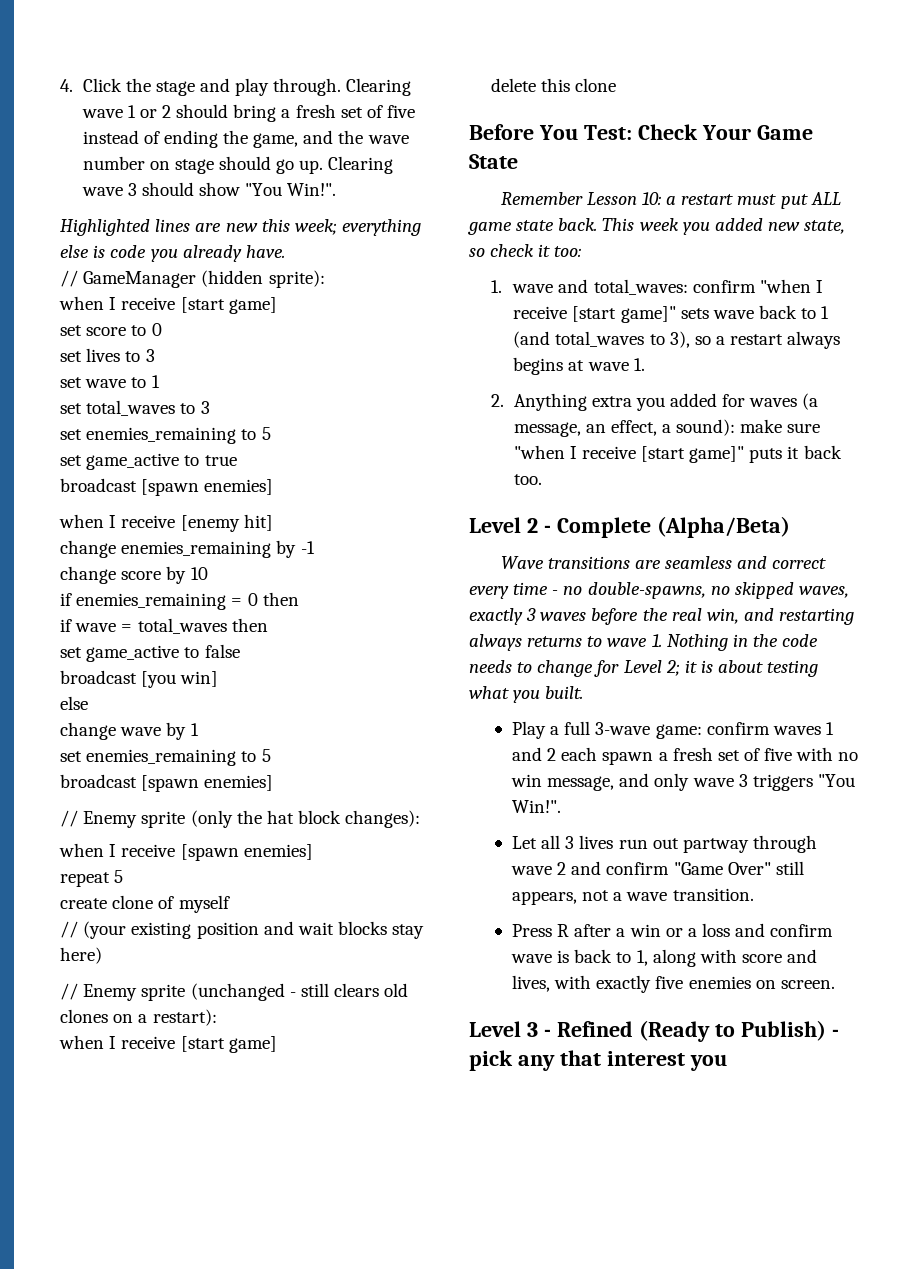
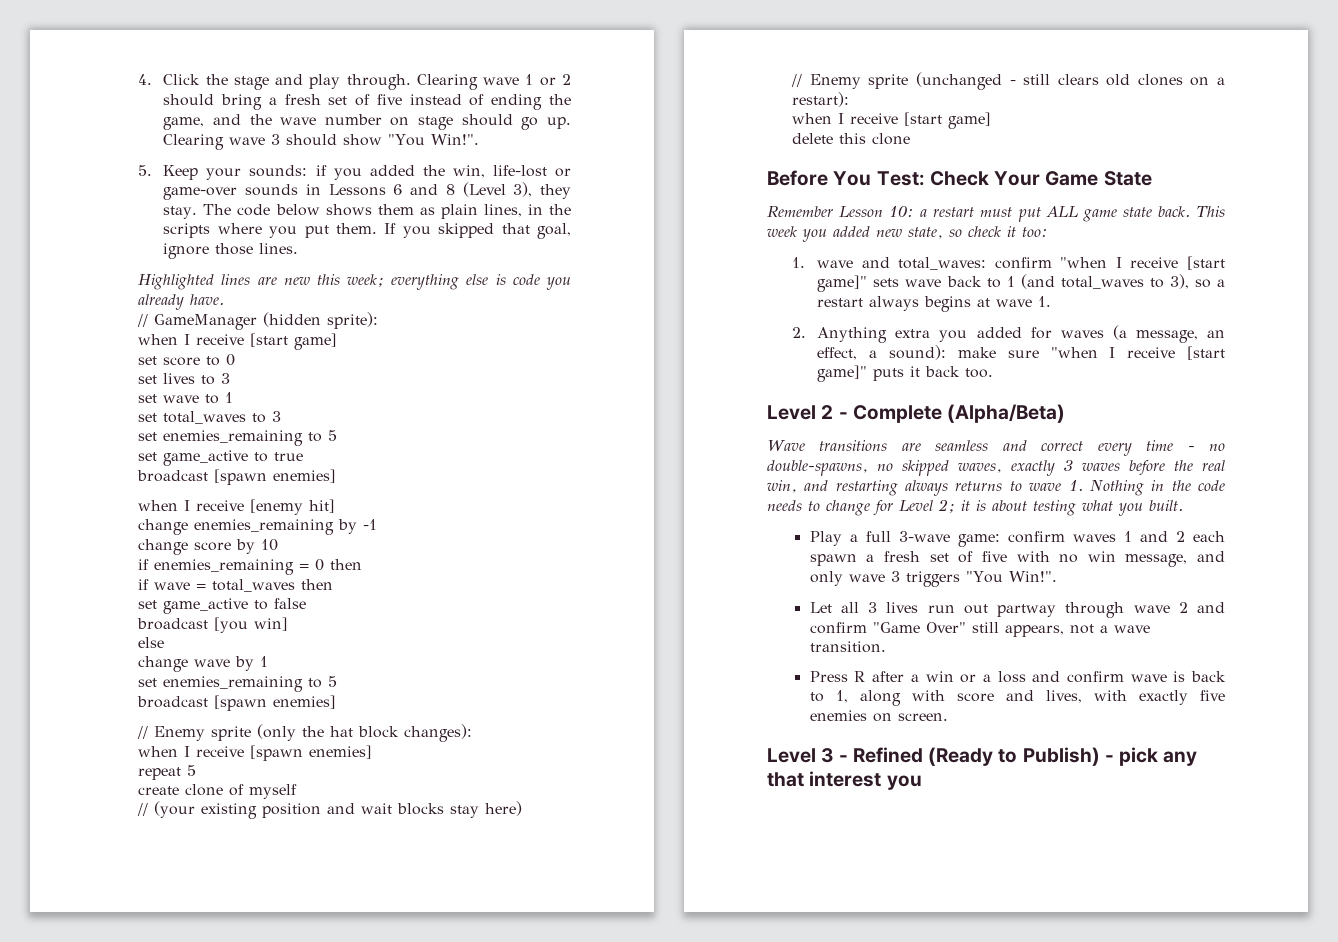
+ 5. Keep your sounds: if you added the win, life-lost or game-over sounds in Lessons 6 and 8 (Level 3), they stay. The code below shows them as plain lines, in the scripts where you put them. If you skipped that goal, ignore those lines.

